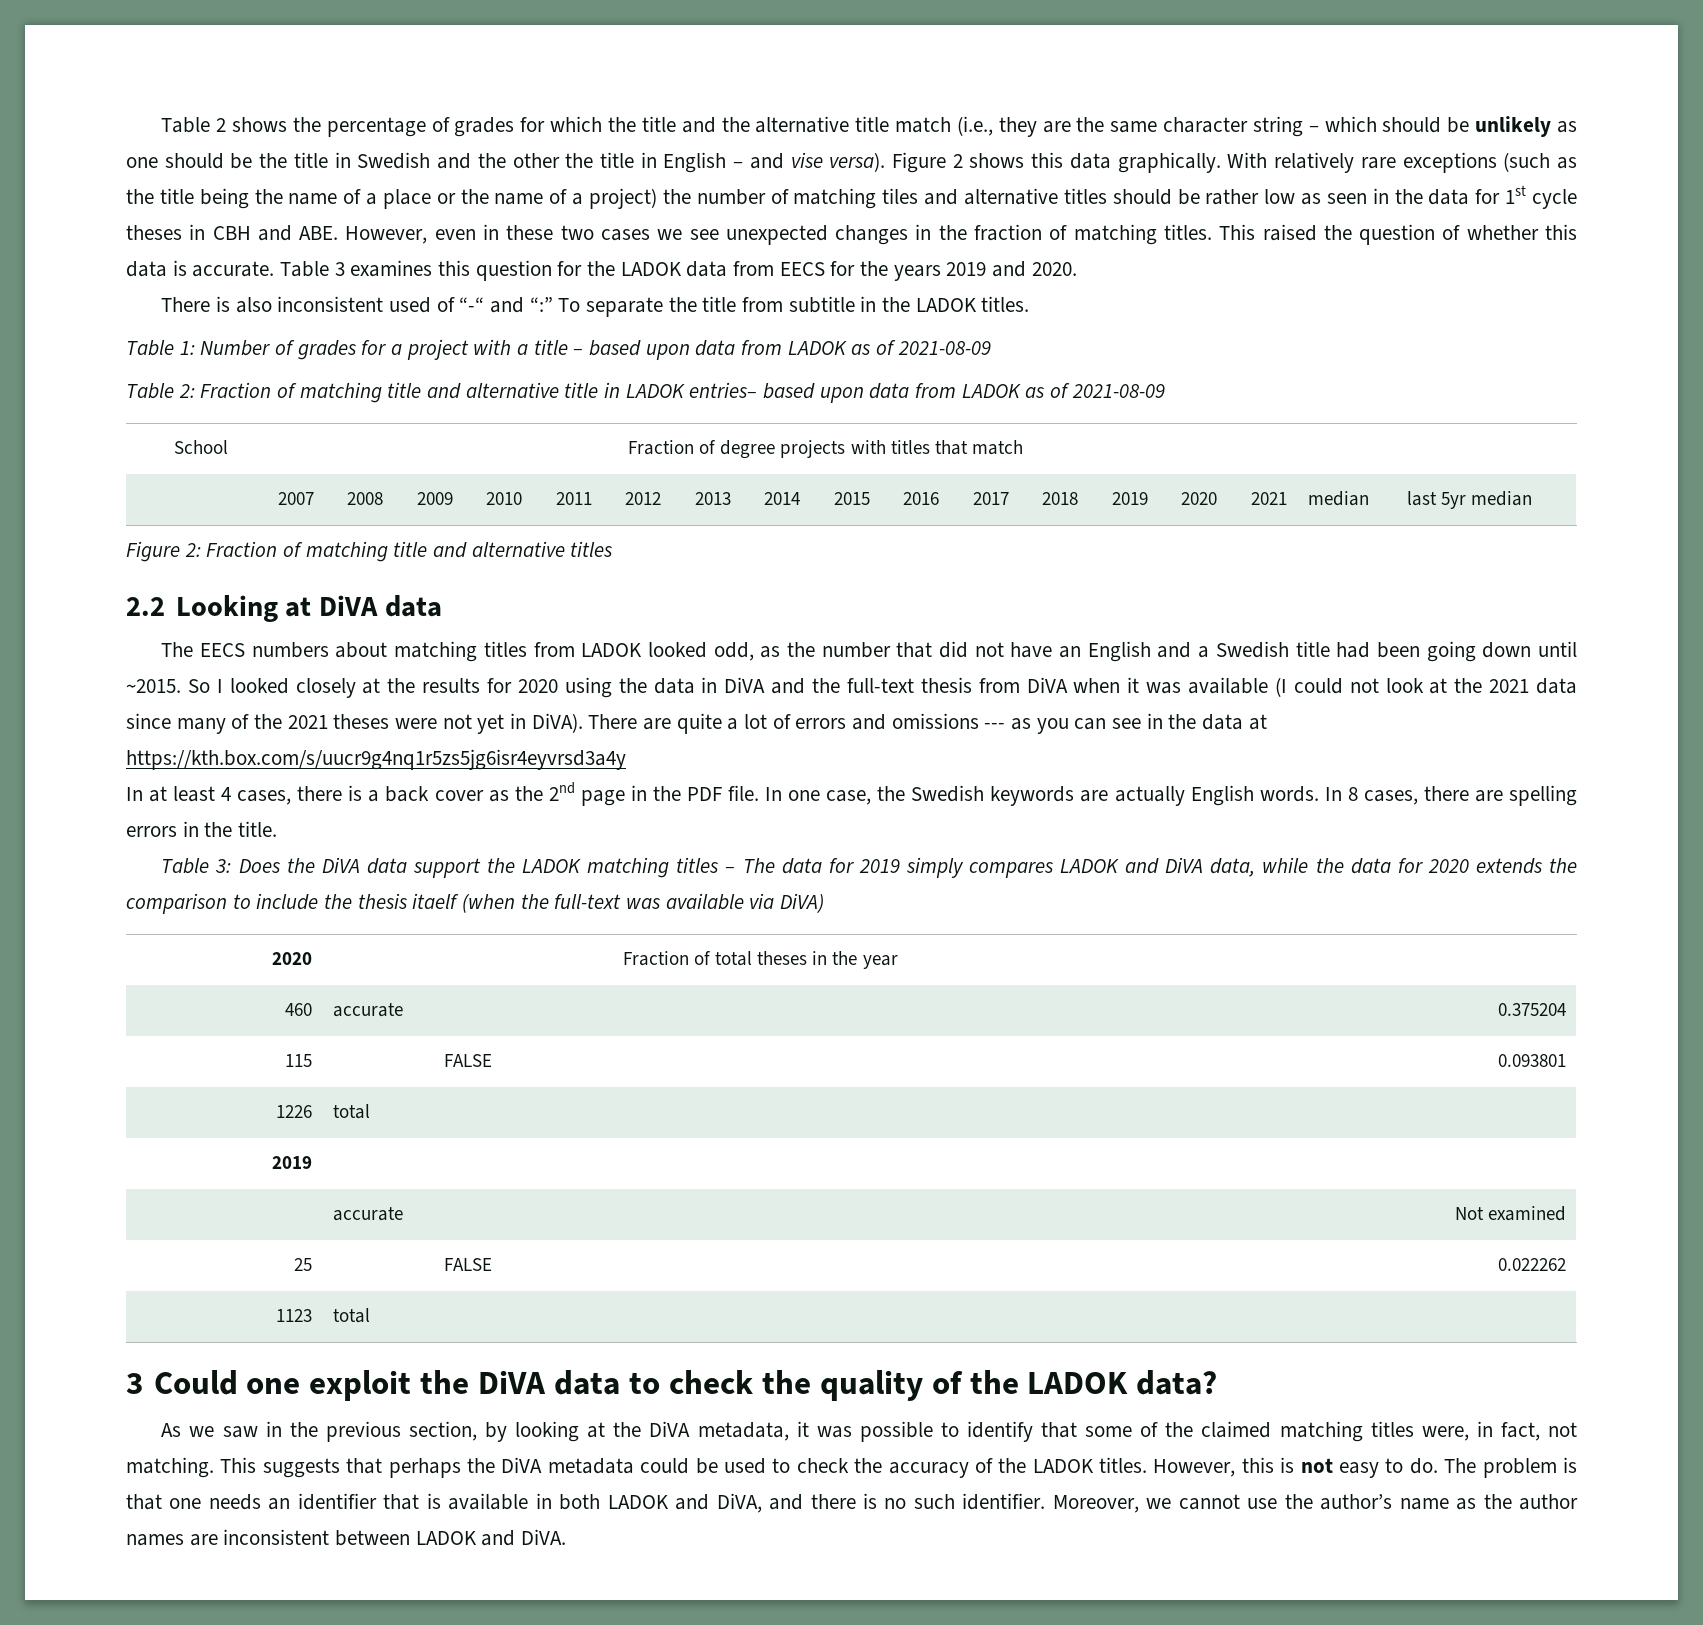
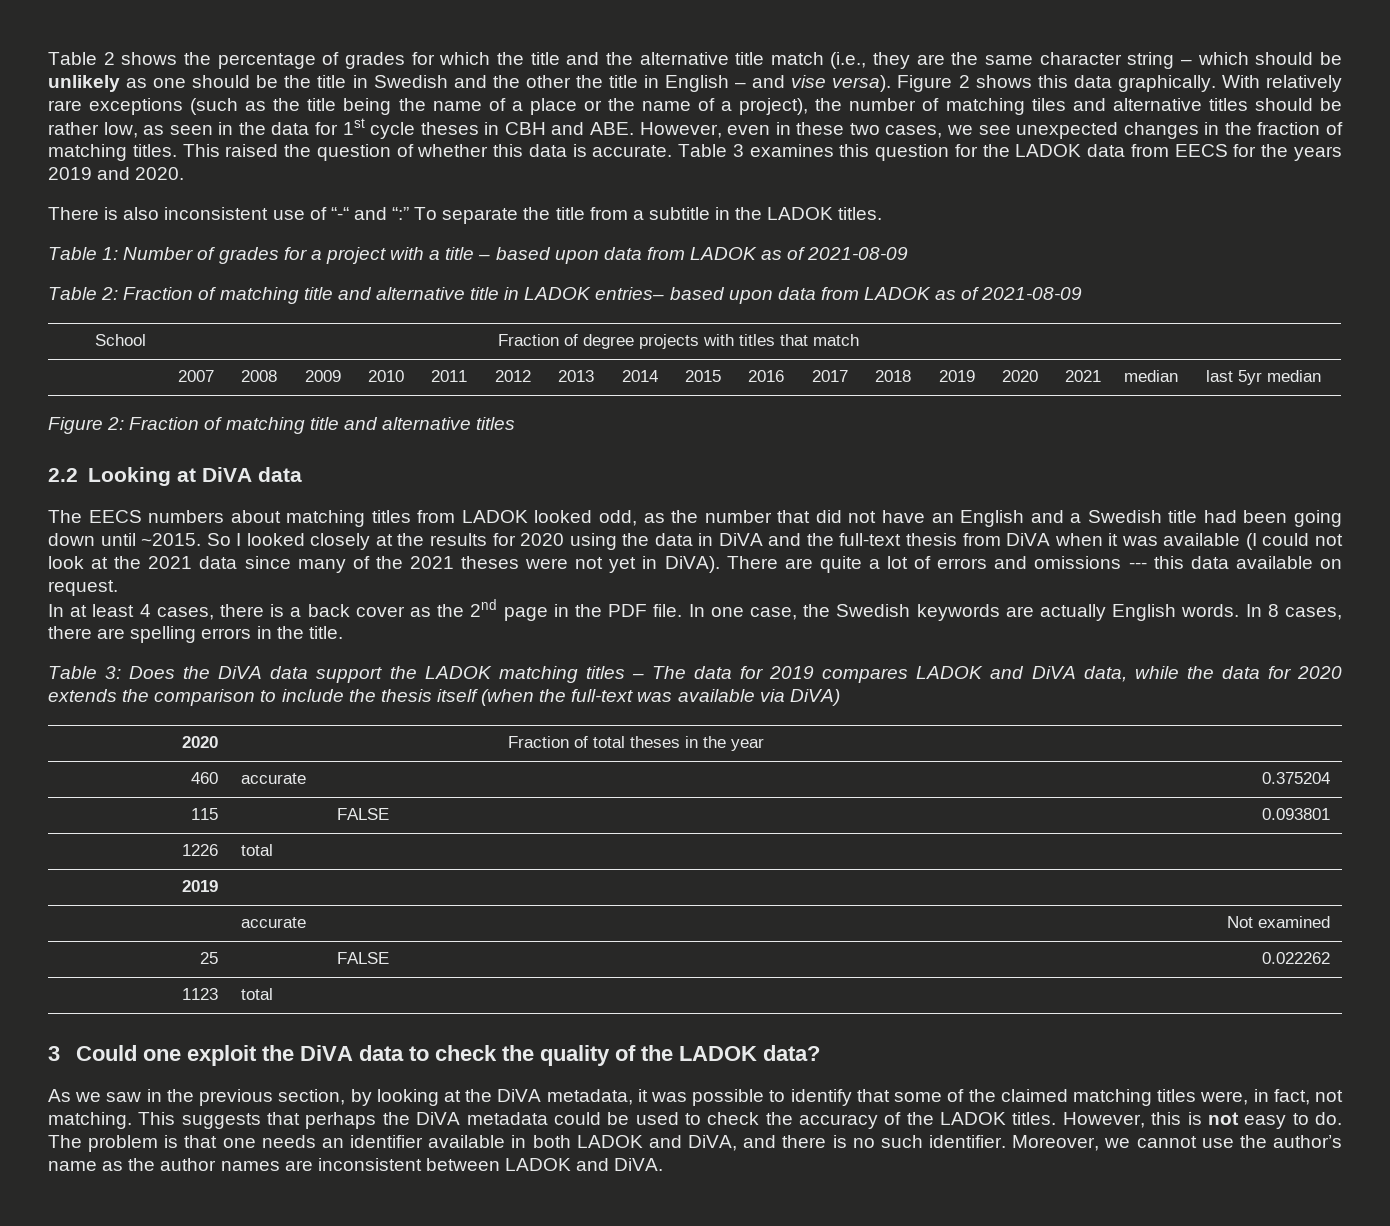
- With relatively rare exceptions (such as the title being the name of a place or the name of a project) the number of matching tiles and alternative titles should be rather low as seen in the data for 1st cycle theses in CBH and ABE. However, even in these two cases we see unexpected changes in the fraction of matching titles.
+ With relatively rare exceptions (such as the title being the name of a place or the name of a project), the number of matching tiles and alternative titles should be rather low, as seen in the data for 1st cycle theses in CBH and ABE. However, even in these two cases, we see unexpected changes in the fraction of matching titles.
- There is also inconsistent used of “-“ and “:” To separate the title from subtitle in the LADOK titles.
+ There is also inconsistent use of “-“ and “:” To separate the title from a subtitle in the LADOK titles.
- There are quite a lot of errors and omissions --- as you can see in the data at https://kth.box.com/s/uucr9g4nq1r5zs5jg6isr4eyvrsd3a4y
+ There are quite a lot of errors and omissions --- this data available on request.
- Table 3: Does the DiVA data support the LADOK matching titles – The data for 2019 simply compares LADOK and DiVA data, while the data for 2020 extends the comparison to include the thesis itaelf (when the full-text was available via DiVA)
+ Table 3: Does the DiVA data support the LADOK matching titles – The data for 2019 compares LADOK and DiVA data, while the data for 2020 extends the comparison to include the thesis itself (when the full-text was available via DiVA)
- The problem is that one needs an identifier that is available in both LADOK and DiVA, and there is no such identifier.
+ The problem is that one needs an identifier available in both LADOK and DiVA, and there is no such identifier.

